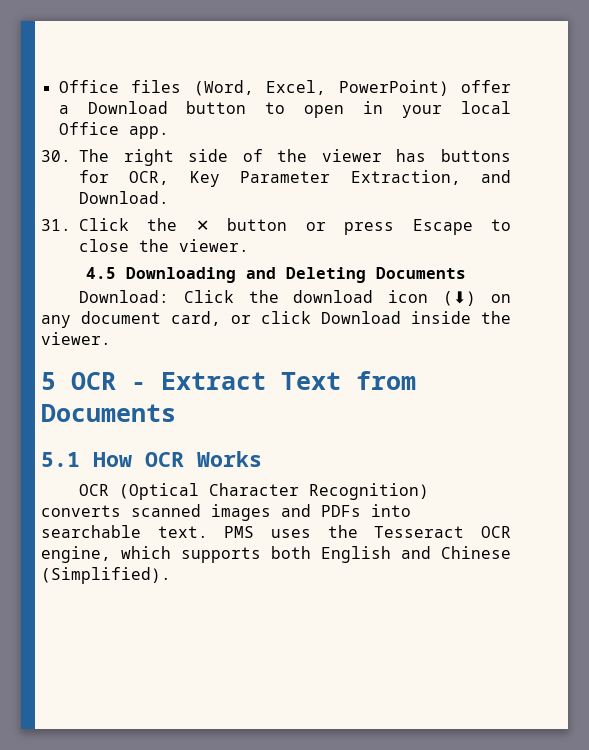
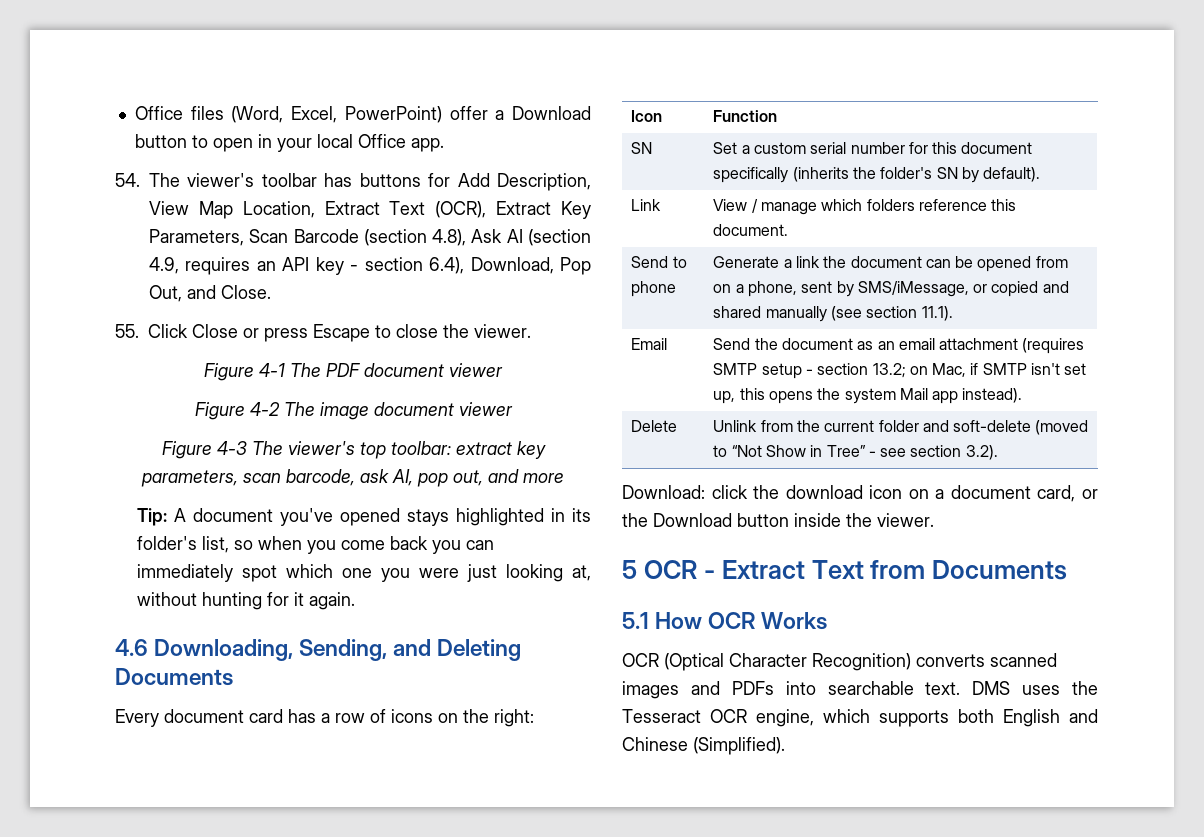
- 30. The right side of the viewer has buttons for OCR, Key Parameter Extraction, and Download.
- 31. Click the ✕ button or press Escape to close the viewer.
+ 54. The viewer's toolbar has buttons for Add Description, View Map Location, Extract Text (OCR), Extract Key Parameters, Scan Barcode (section 4.8), Ask AI (section 4.9, requires an API key - section 6.4), Download, Pop Out, and Close.
+ 55. Click Close or press Escape to close the viewer.
- 4.5 Downloading and Deleting Documents
+ Figure 4-1 The PDF document viewer
+ Figure 4-2 The image document viewer
+ Figure 4-3 The viewer's top toolbar: extract key parameters, scan barcode, ask AI, pop out, and more
+ Tip: A document you've opened stays highlighted in its folder's list, so when you come back you can immediately spot which one you were just looking at, without hunting for it again.
+ 4.6 Downloading, Sending, and Deleting Documents
+ Every document card has a row of icons on the right:
+ Icon | Function
+ SN | Set a custom serial number for this document specifically (inherits the folder's SN by default).
+ Link | View / manage which folders reference this document.
+ Send to phone | Generate a link the document can be opened from on a phone, sent by SMS/iMessage, or copied and shared manually (see section 11.1).
+ Email | Send the document as an email attachment (requires SMTP setup - section 13.2; on Mac, if SMTP isn't set up, this opens the system Mail app instead).
+ Delete | Unlink from the current folder and soft-delete (moved to “Not Show in Tree” - see section 3.2).
- Download: Click the download icon (⬇) on any document card, or click Download inside the viewer.
+ Download: click the download icon on a document card, or the Download button inside the viewer.
- PMS uses the Tesseract OCR engine, which supports both English and Chinese (Simplified).
+ DMS uses the Tesseract OCR engine, which supports both English and Chinese (Simplified).

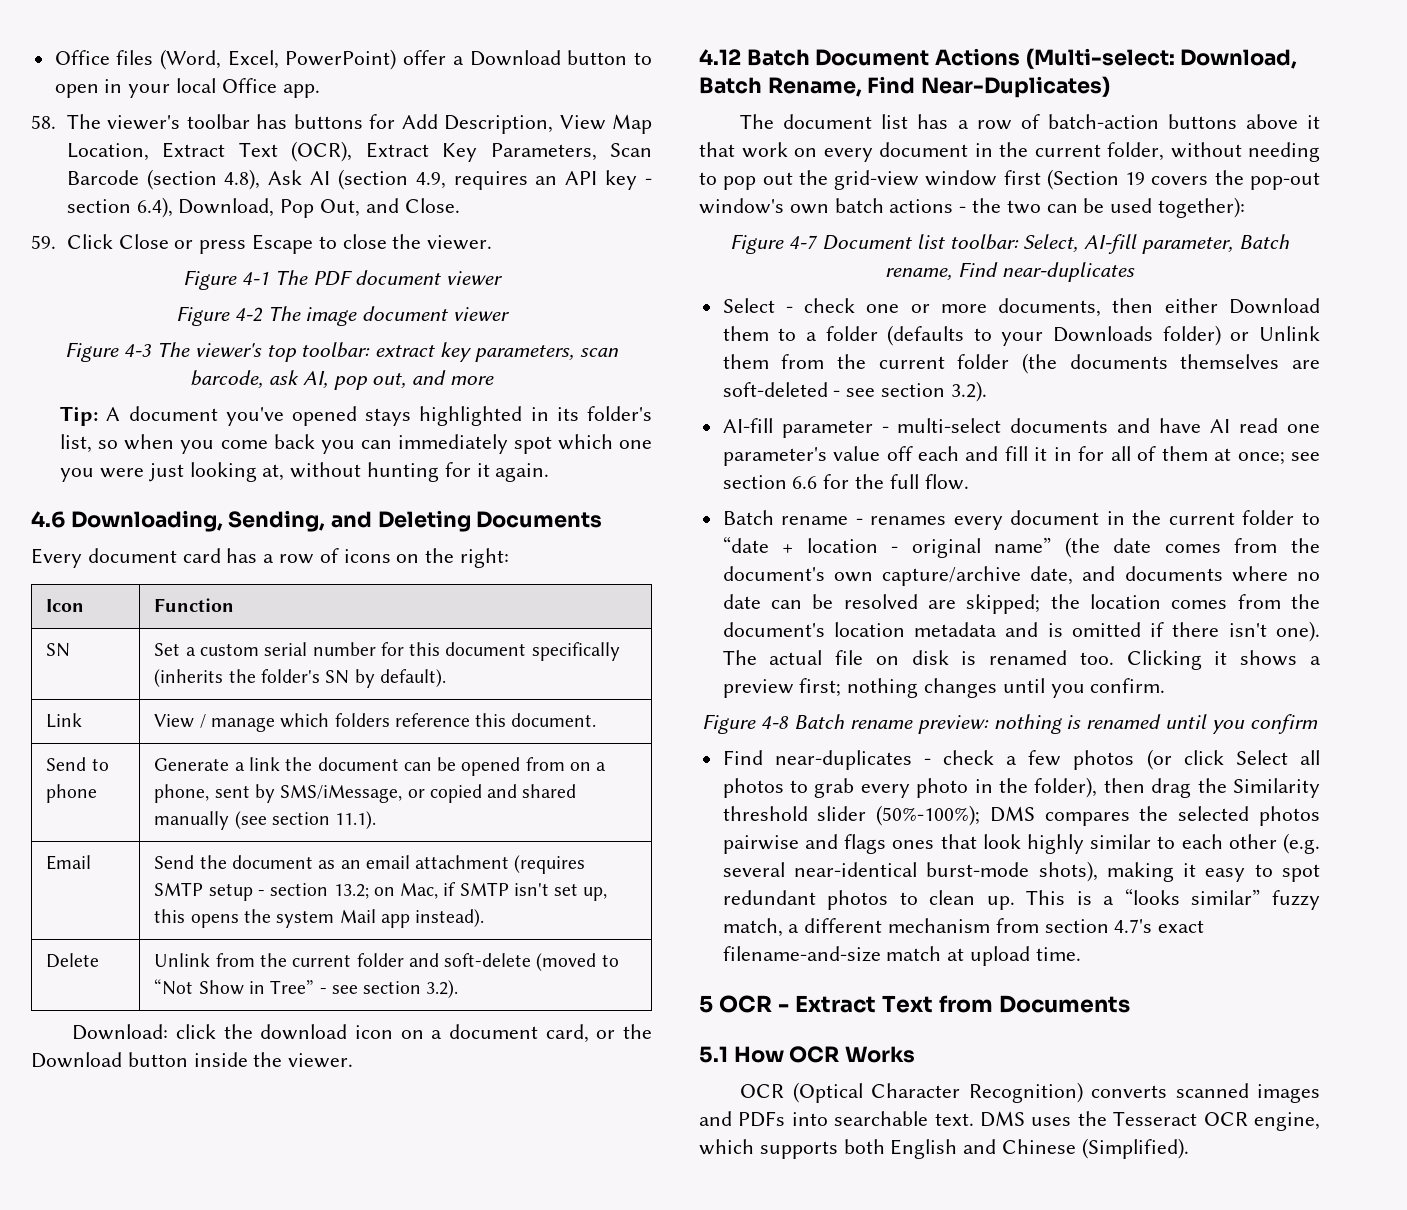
- 54. The viewer's toolbar has buttons for Add Description, View Map Location, Extract Text (OCR), Extract Key Parameters, Scan Barcode (section 4.8), Ask AI (section 4.9, requires an API key - section 6.4), Download, Pop Out, and Close.
+ 58. The viewer's toolbar has buttons for Add Description, View Map Location, Extract Text (OCR), Extract Key Parameters, Scan Barcode (section 4.8), Ask AI (section 4.9, requires an API key - section 6.4), Download, Pop Out, and Close.
- 55. Click Close or press Escape to close the viewer.
+ 59. Click Close or press Escape to close the viewer.
+ 4.12 Batch Document Actions (Multi-select: Download, Batch Rename, Find Near-Duplicates)
+ The document list has a row of batch-action buttons above it that work on every document in the current folder, without needing to pop out the grid-view window first (Section 19 covers the pop-out window's own batch actions - the two can be used together):
+ Figure 4-7 Document list toolbar: Select, AI-fill parameter, Batch rename, Find near-duplicates
+ Select - check one or more documents, then either Download them to a folder (defaults to your Downloads folder) or Unlink them from the current folder (the documents themselves are soft-deleted - see section 3.2).
+ AI-fill parameter - multi-select documents and have AI read one parameter's value off each and fill it in for all of them at once; see section 6.6 for the full flow.
+ Batch rename - renames every document in the current folder to “date + location - original name” (the date comes from the document's own capture/archive date, and documents where no date can be resolved are skipped; the location comes from the document's location metadata and is omitted if there isn't one). The actual file on disk is renamed too. Clicking it shows a preview first; nothing changes until you confirm.
+ Figure 4-8 Batch rename preview: nothing is renamed until you confirm
+ Find near-duplicates - check a few photos (or click Select all photos to grab every photo in the folder), then drag the Similarity threshold slider (50%-100%); DMS compares the selected photos pairwise and flags ones that look highly similar to each other (e.g. several near-identical burst-mode shots), making it easy to spot redundant photos to clean up. This is a “looks similar” fuzzy match, a different mechanism from section 4.7's exact filename-and-size match at upload time.

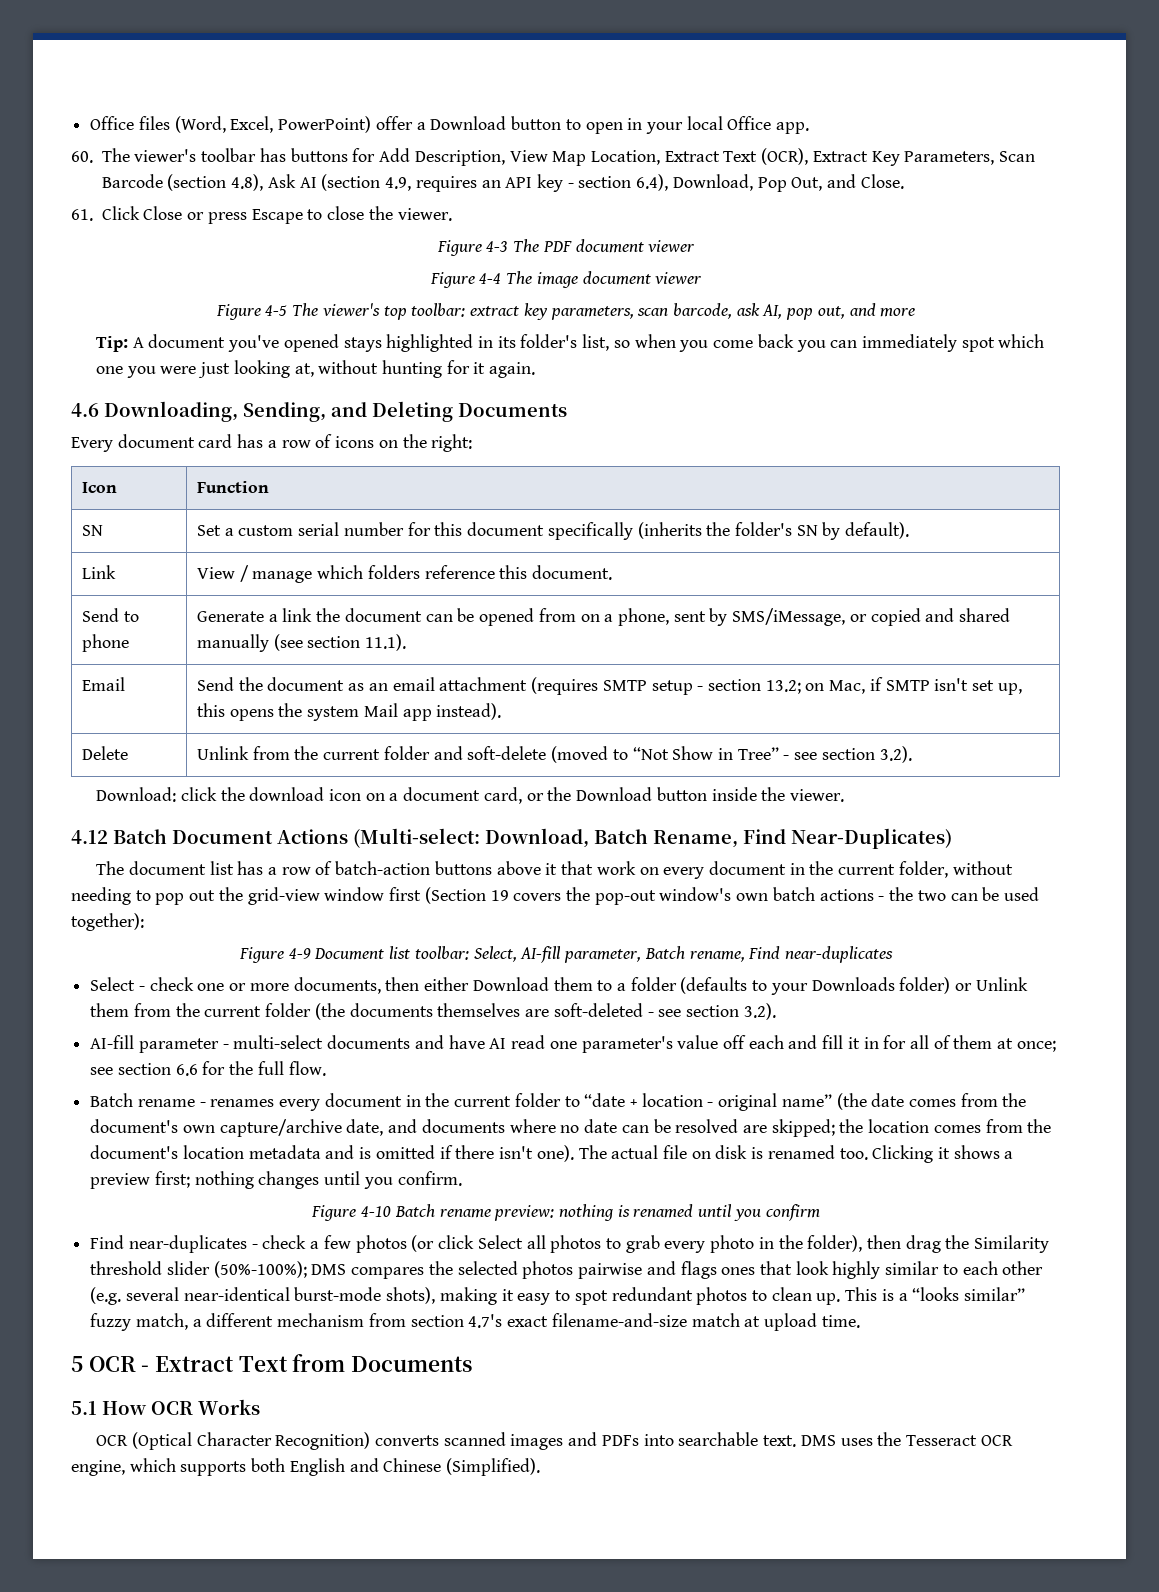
- 58. The viewer's toolbar has buttons for Add Description, View Map Location, Extract Text (OCR), Extract Key Parameters, Scan Barcode (section 4.8), Ask AI (section 4.9, requires an API key - section 6.4), Download, Pop Out, and Close.
+ 60. The viewer's toolbar has buttons for Add Description, View Map Location, Extract Text (OCR), Extract Key Parameters, Scan Barcode (section 4.8), Ask AI (section 4.9, requires an API key - section 6.4), Download, Pop Out, and Close.
- 59. Click Close or press Escape to close the viewer.
+ 61. Click Close or press Escape to close the viewer.
- Figure 4-1 The PDF document viewer
+ Figure 4-3 The PDF document viewer
- Figure 4-2 The image document viewer
+ Figure 4-4 The image document viewer
- Figure 4-3 The viewer's top toolbar: extract key parameters, scan barcode, ask AI, pop out, and more
+ Figure 4-5 The viewer's top toolbar: extract key parameters, scan barcode, ask AI, pop out, and more
- Figure 4-7 Document list toolbar: Select, AI-fill parameter, Batch rename, Find near-duplicates
+ Figure 4-9 Document list toolbar: Select, AI-fill parameter, Batch rename, Find near-duplicates
- Figure 4-8 Batch rename preview: nothing is renamed until you confirm
+ Figure 4-10 Batch rename preview: nothing is renamed until you confirm

